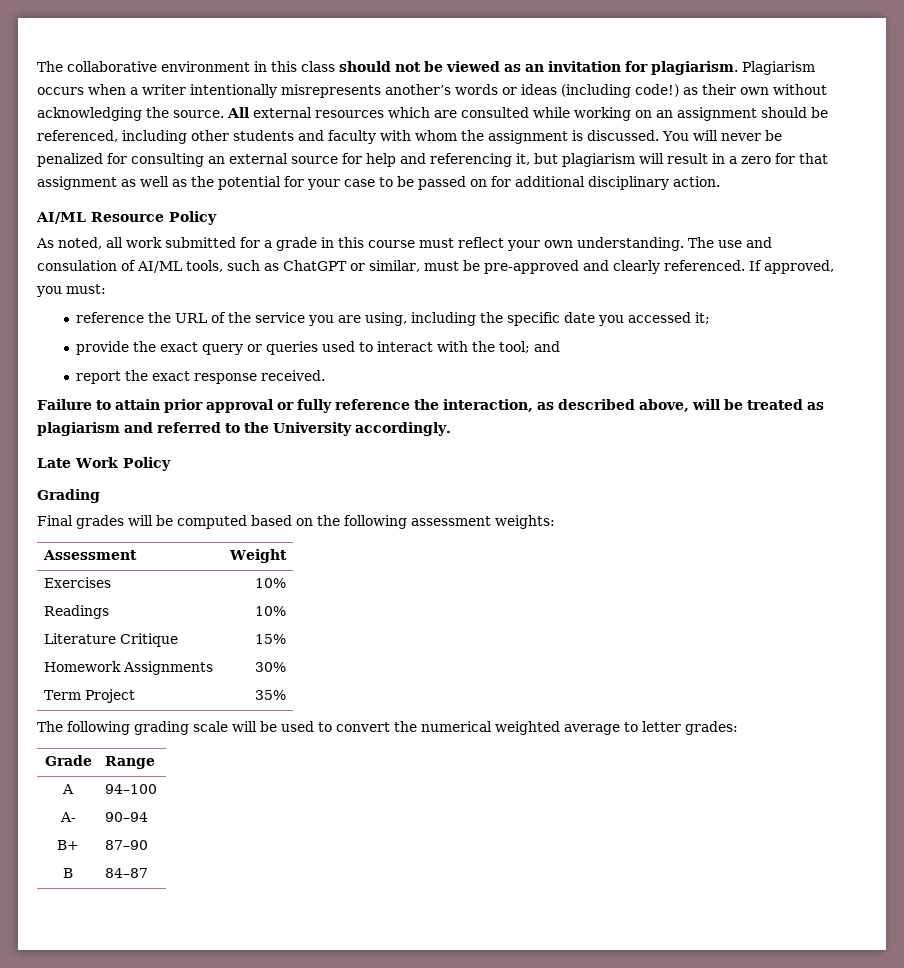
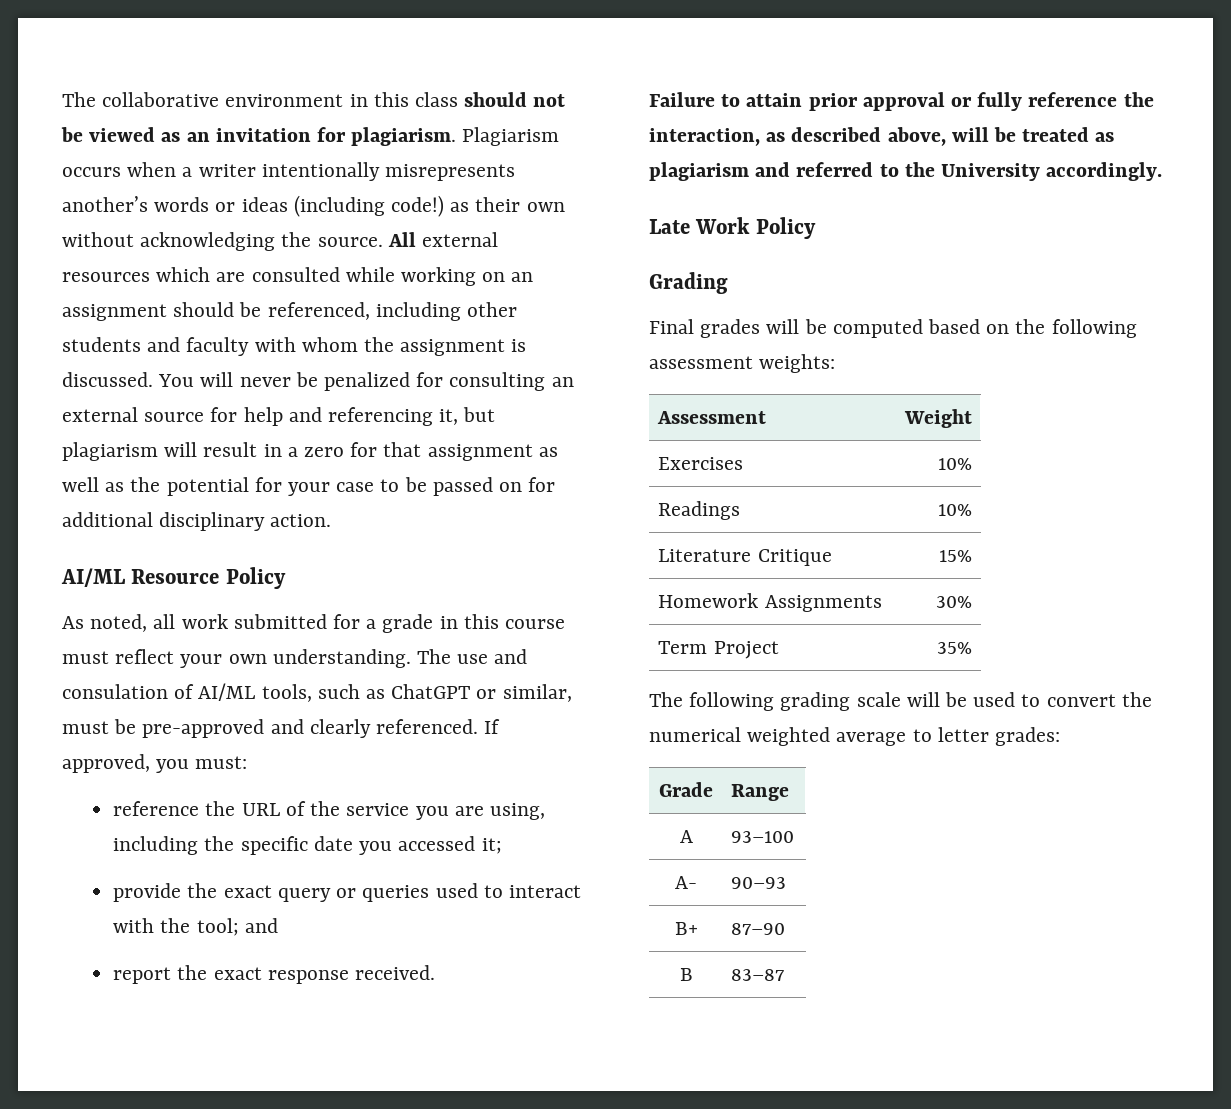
- A | 94–100
+ A | 93–100
- A- | 90–94
+ A- | 90–93
- B | 84–87
+ B | 83–87

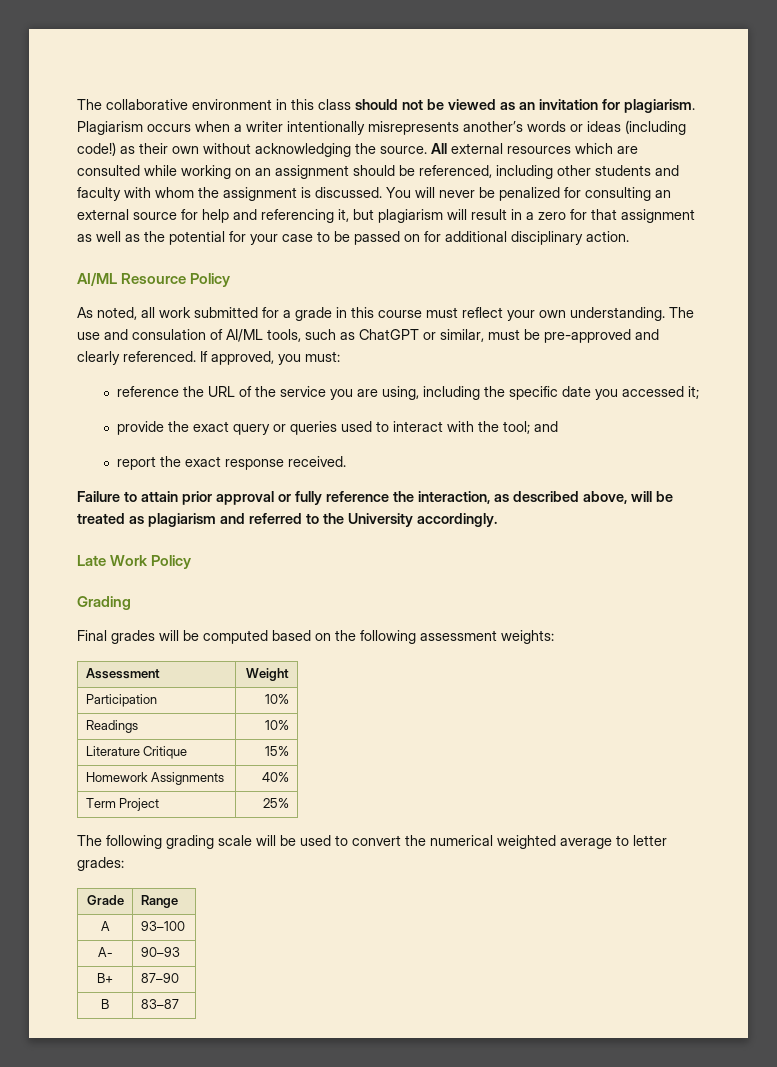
- Exercises | 10%
+ Participation | 10%
- Homework Assignments | 30%
+ Homework Assignments | 40%
- Term Project | 35%
+ Term Project | 25%

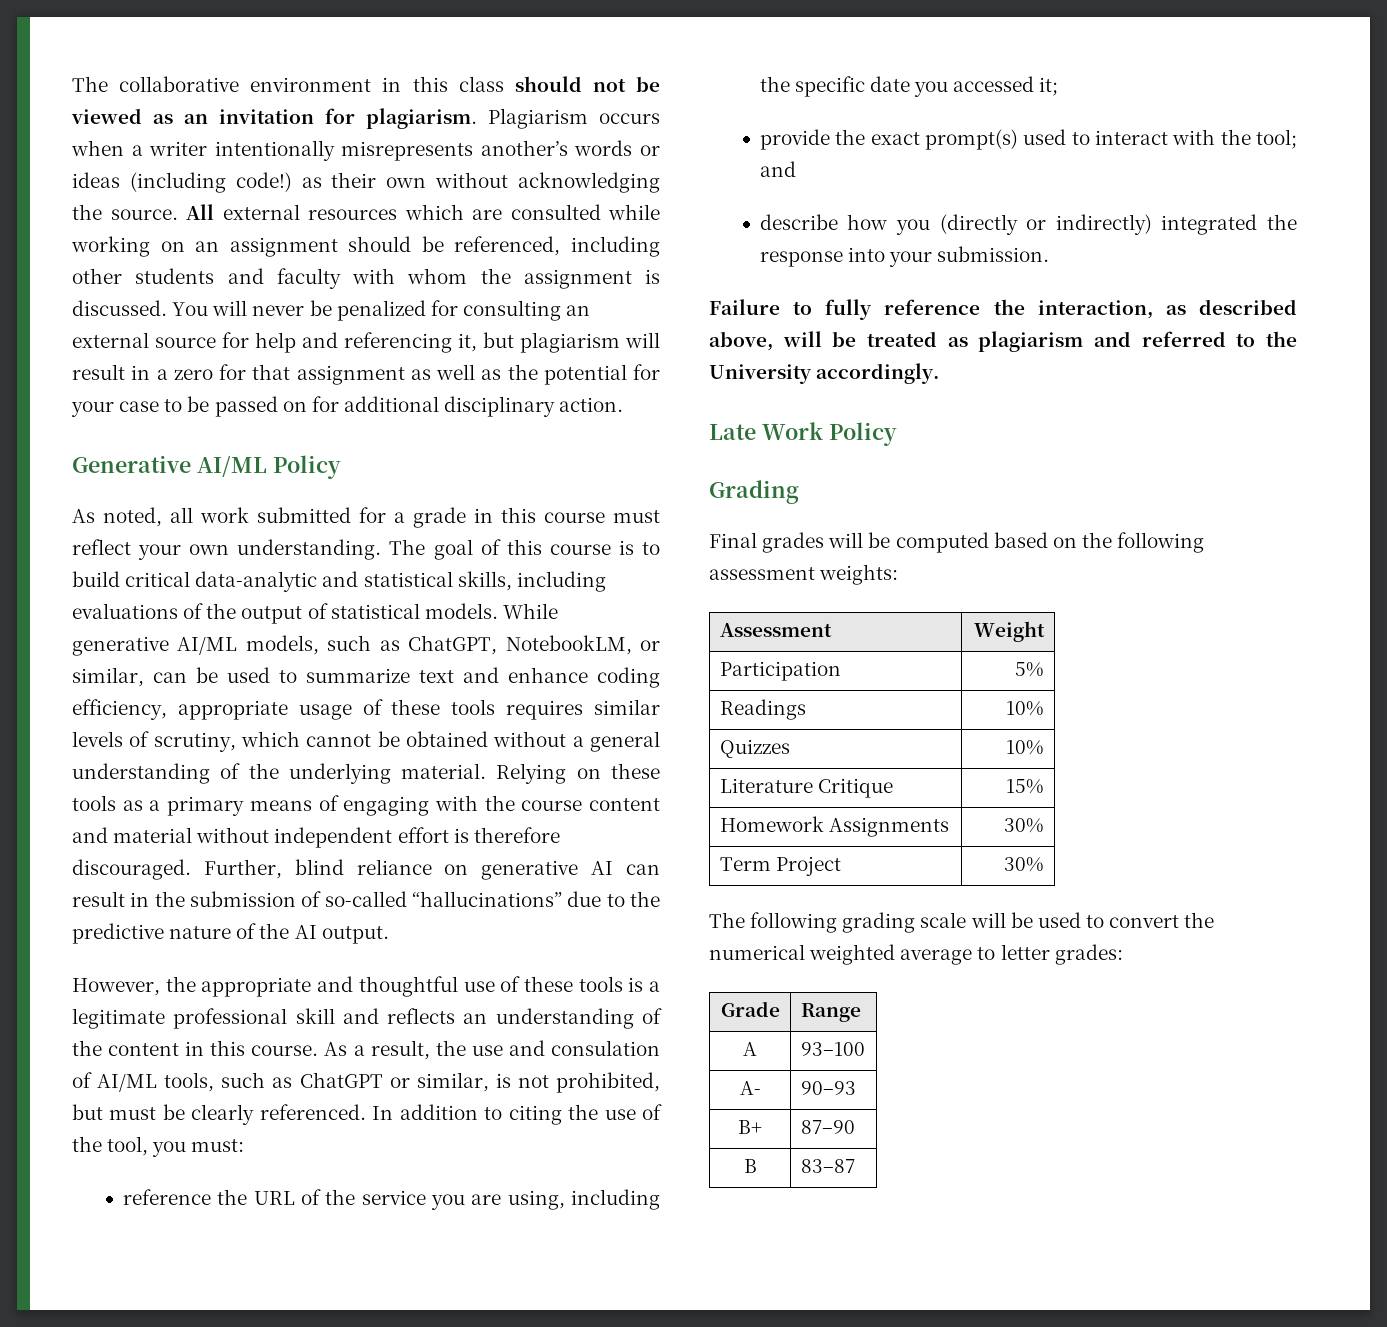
- AI/ML Resource Policy
+ Generative AI/ML Policy
- The use and consulation of AI/ML tools, such as ChatGPT or similar, must be pre-approved and clearly referenced. If approved, you must:
+ The goal of this course is to build critical data-analytic and statistical skills, including evaluations of the output of statistical models. While generative AI/ML models, such as ChatGPT, NotebookLM, or similar, can be used to summarize text and enhance coding efficiency, appropriate usage of these tools requires similar levels of scrutiny, which cannot be obtained without a general understanding of the underlying material. Relying on these tools as a primary means of engaging with the course content and material without independent effort is therefore discouraged. Further, blind reliance on generative AI can result in the submission of so-called “hallucinations” due to the predictive nature of the AI output.
+ However, the appropriate and thoughtful use of these tools is a legitimate professional skill and reflects an understanding of the content in this course. As a result, the use and consulation of AI/ML tools, such as ChatGPT or similar, is not prohibited, but must be clearly referenced. In addition to citing the use of the tool, you must:
- provide the exact query or queries used to interact with the tool; and
+ provide the exact prompt(s) used to interact with the tool; and
- report the exact response received.
- Failure to attain prior approval or fully reference the interaction, as described above, will be treated as plagiarism and referred to the University accordingly.
+ describe how you (directly or indirectly) integrated the response into your submission.
+ Failure to fully reference the interaction, as described above, will be treated as plagiarism and referred to the University accordingly.
- Participation | 10%
+ Participation | 5%
  Readings | 10%
+ Quizzes | 10%
- Homework Assignments | 40%
+ Homework Assignments | 30%
- Term Project | 25%
+ Term Project | 30%

